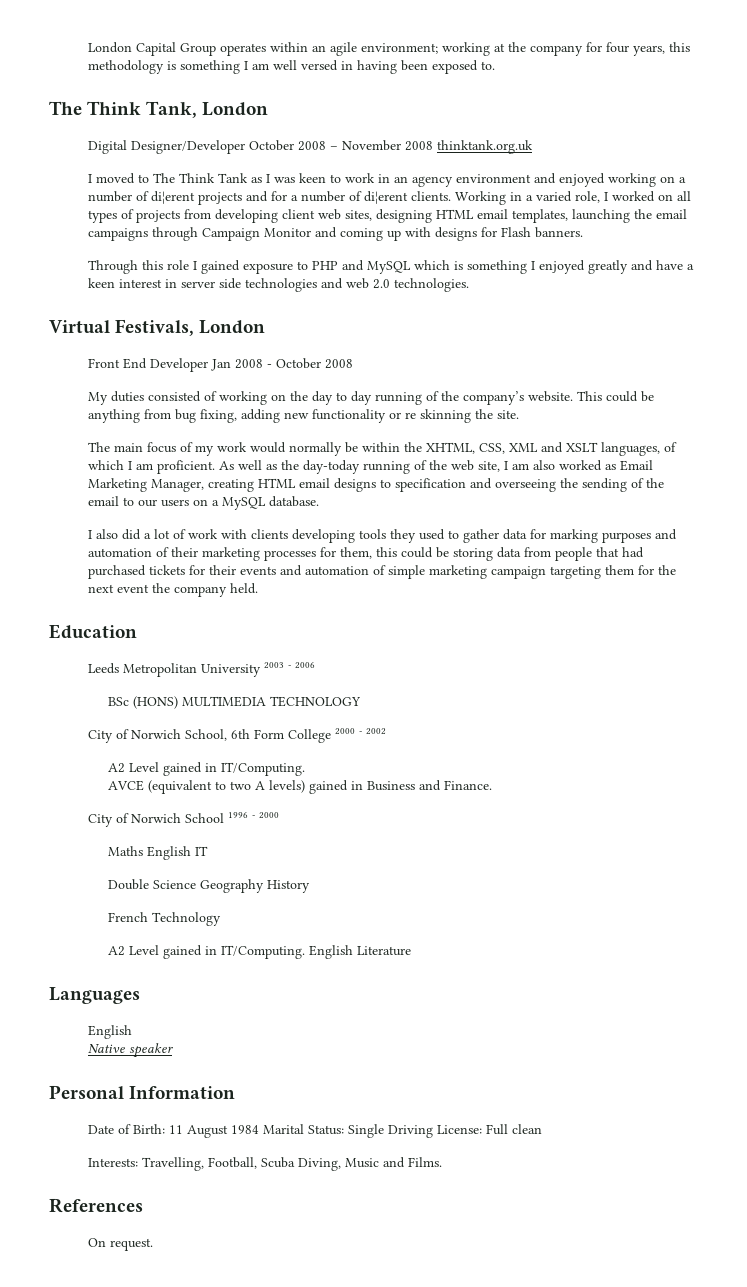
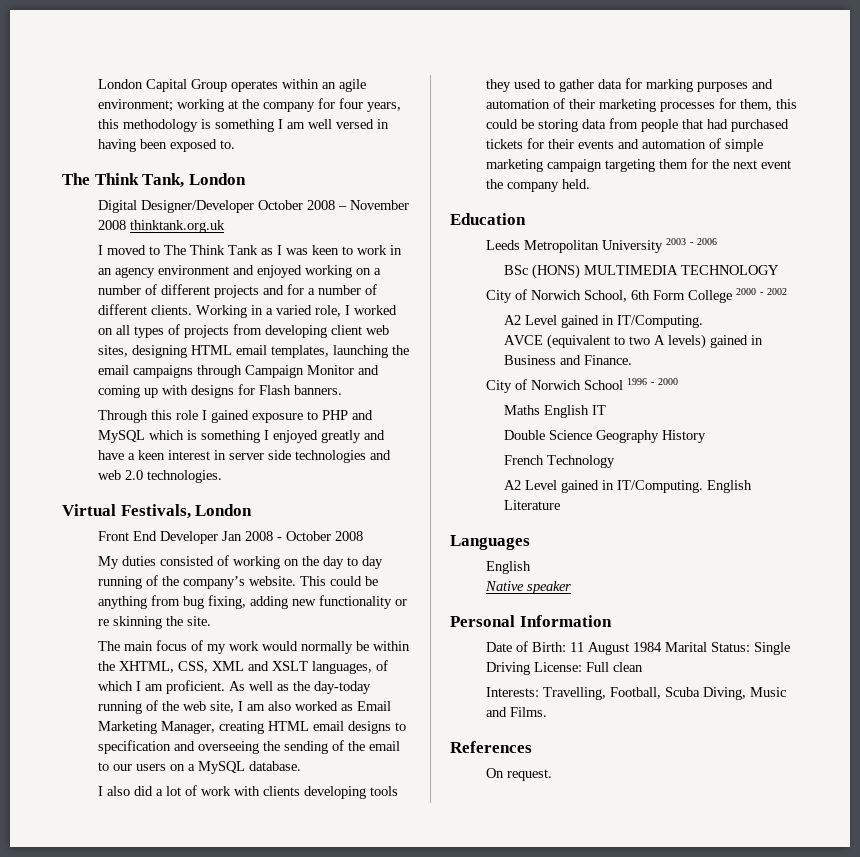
- I moved to The Think Tank as I was keen to work in an agency environment and enjoyed working on a number of di¦erent projects and for a number of di¦erent clients.
+ I moved to The Think Tank as I was keen to work in an agency environment and enjoyed working on a number of different projects and for a number of different clients.

